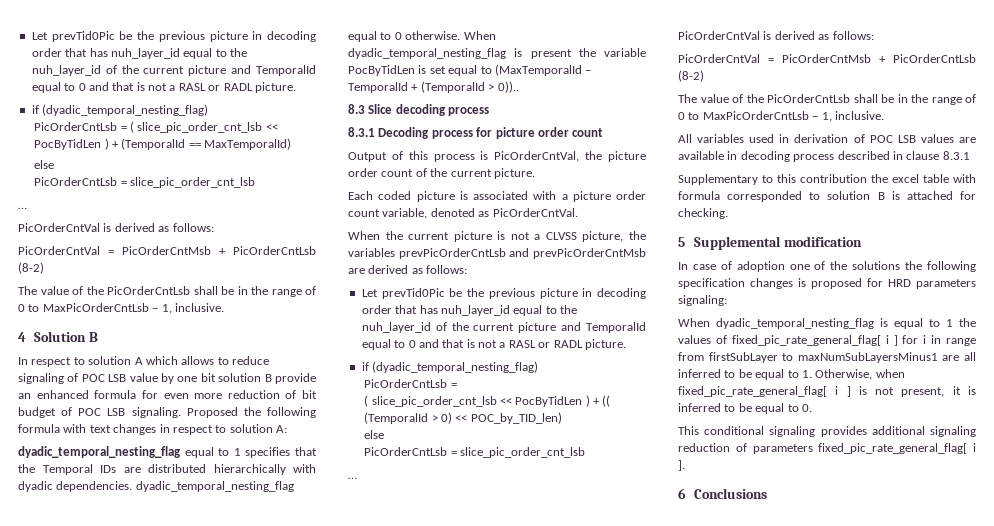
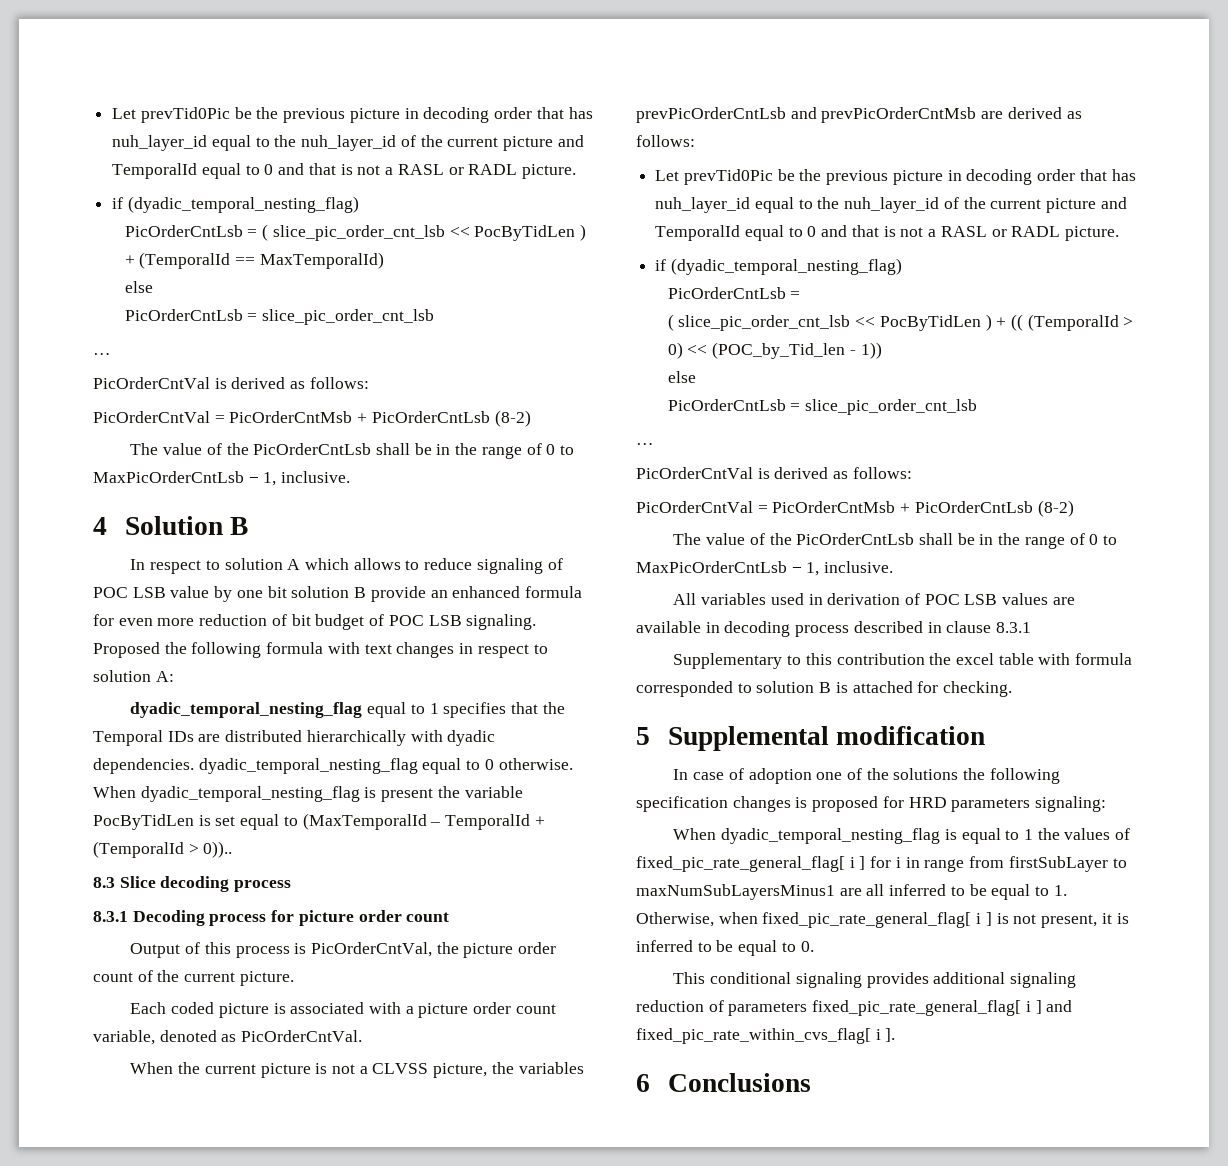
- ( slice_pic_order_cnt_lsb << PocByTidLen ) + (( (TemporalId > 0) << POC_by_TID_len)
+ ( slice_pic_order_cnt_lsb << PocByTidLen ) + (( (TemporalId > 0) << (POC_by_Tid_len - 1))
- This conditional signaling provides additional signaling reduction of parameters fixed_pic_rate_general_flag[ i ].
+ This conditional signaling provides additional signaling reduction of parameters fixed_pic_rate_general_flag[ i ] and fixed_pic_rate_within_cvs_flag[ i ].

